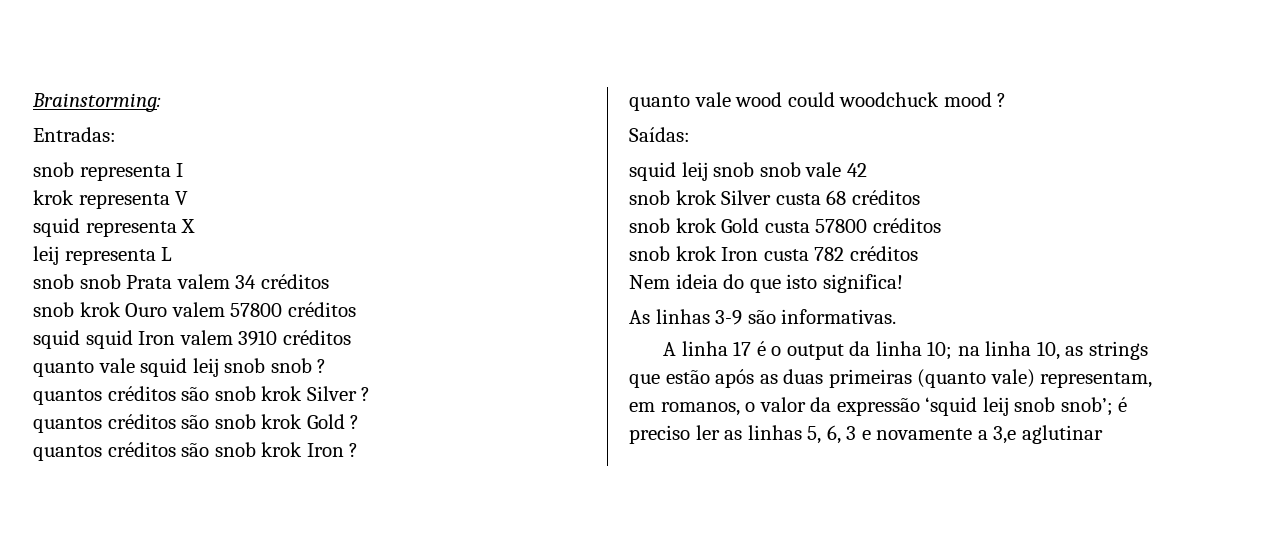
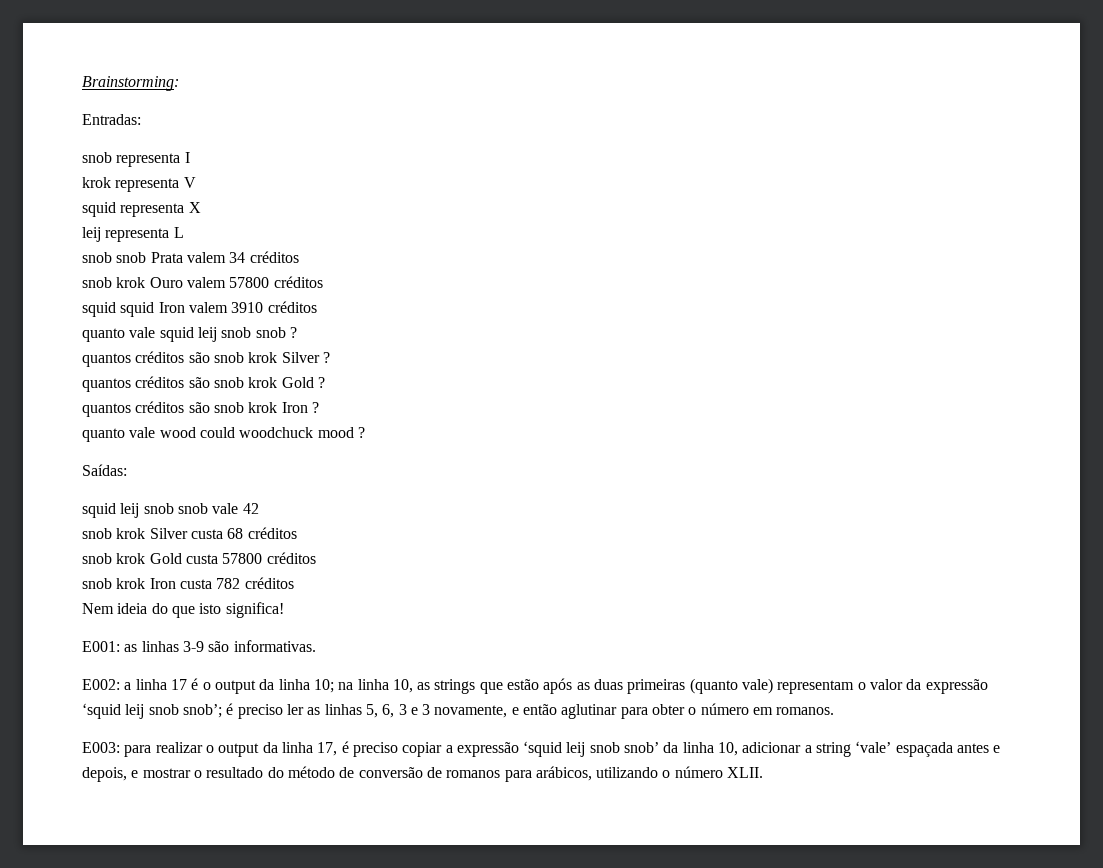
- As linhas 3-9 são informativas.
+ E001: as linhas 3-9 são informativas.
- A linha 17 é o output da linha 10; na linha 10, as strings que estão após as duas primeiras (quanto vale) representam, em romanos, o valor da expressão ‘squid leij snob snob’; é preciso ler as linhas 5, 6, 3 e novamente a 3,e aglutinar
+ E002: a linha 17 é o output da linha 10; na linha 10, as strings que estão após as duas primeiras (quanto vale) representam o valor da expressão ‘squid leij snob snob’; é preciso ler as linhas 5, 6, 3 e 3 novamente, e então aglutinar para obter o número em romanos.
+ E003: para realizar o output da linha 17, é preciso copiar a expressão ‘squid leij snob snob’ da linha 10, adicionar a string ‘vale’ espaçada antes e depois, e mostrar o resultado do método de conversão de romanos para arábicos, utilizando o número XLII.

